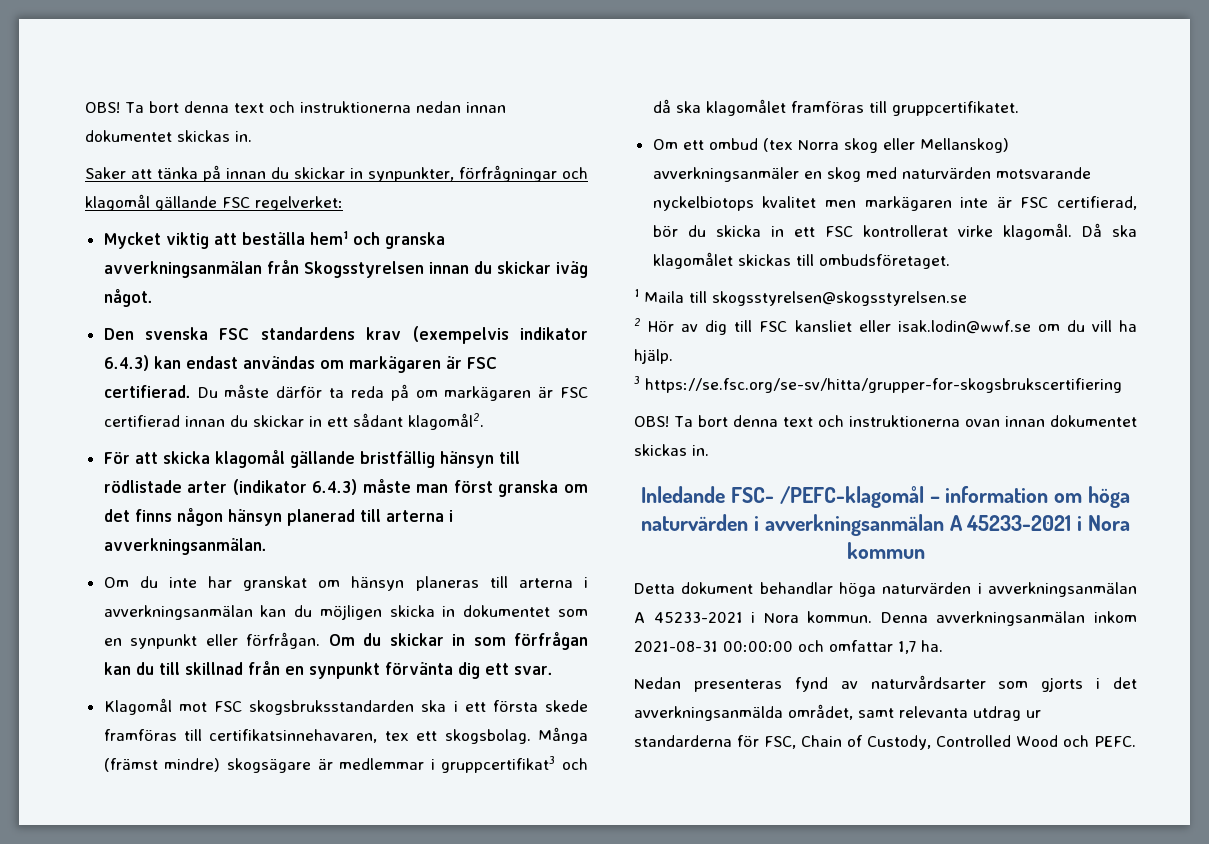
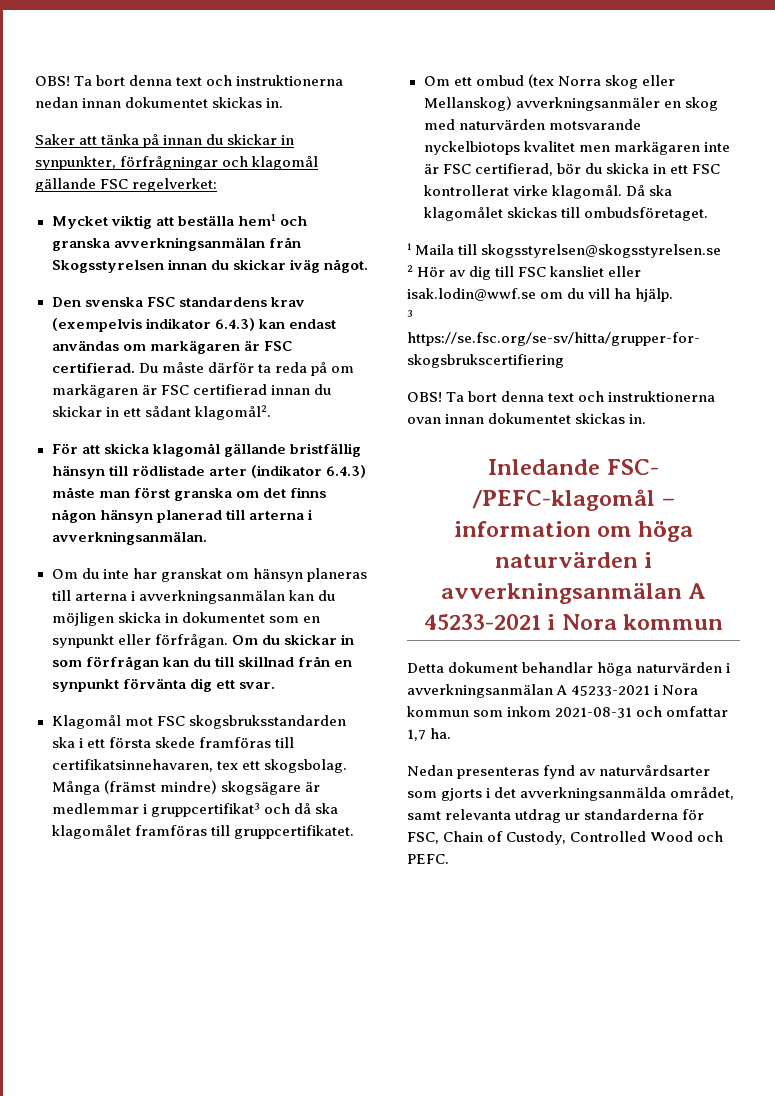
- Detta dokument behandlar höga naturvärden i avverkningsanmälan A 45233-2021 i Nora kommun. Denna avverkningsanmälan inkom 2021-08-31 00:00:00 och omfattar 1,7 ha.
+ Detta dokument behandlar höga naturvärden i avverkningsanmälan A 45233-2021 i Nora kommun som inkom 2021-08-31 och omfattar 1,7 ha.

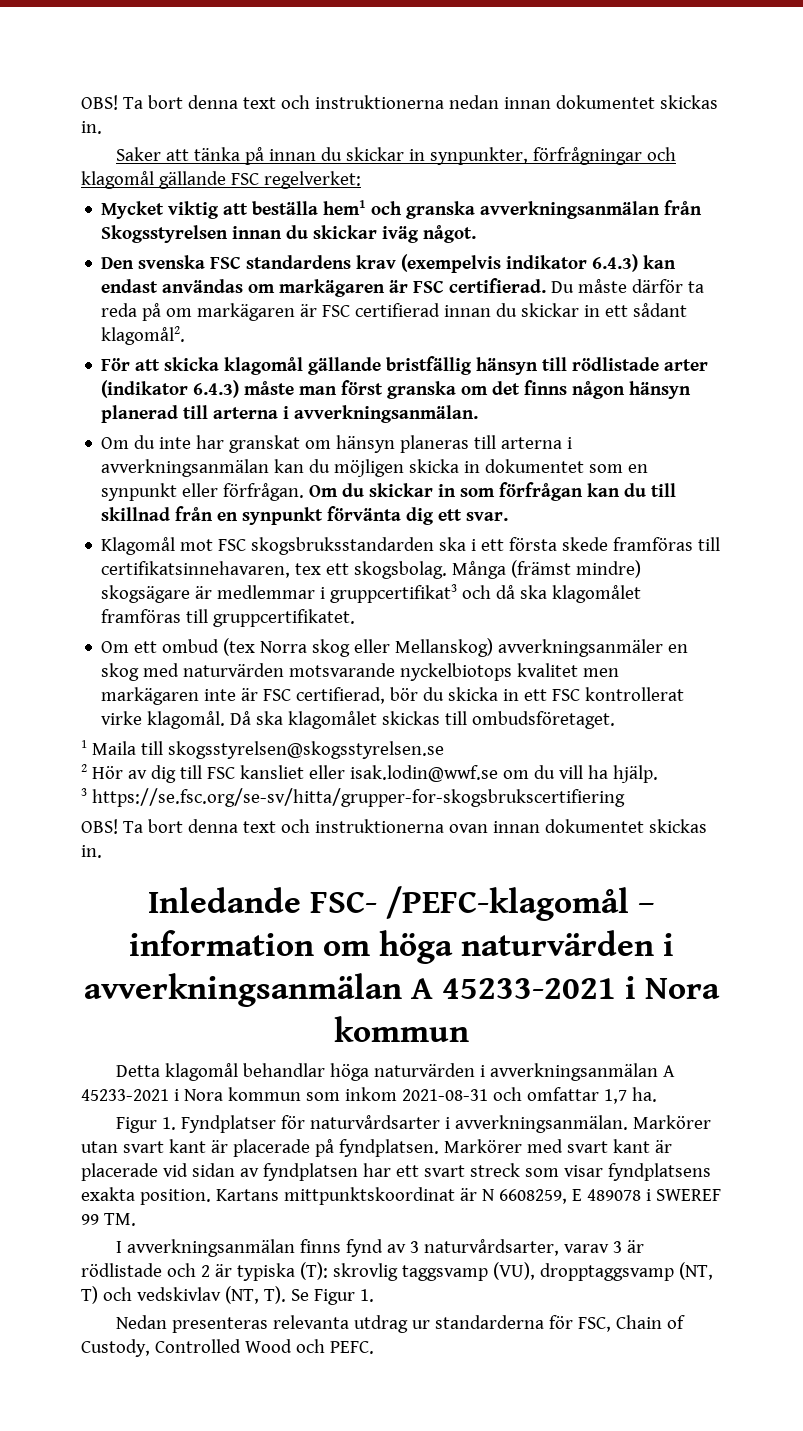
- Detta dokument behandlar höga naturvärden i avverkningsanmälan A 45233-2021 i Nora kommun som inkom 2021-08-31 och omfattar 1,7 ha.
+ Detta klagomål behandlar höga naturvärden i avverkningsanmälan A 45233-2021 i Nora kommun som inkom 2021-08-31 och omfattar 1,7 ha.
- Nedan presenteras fynd av naturvårdsarter som gjorts i det avverkningsanmälda området, samt relevanta utdrag ur standarderna för FSC, Chain of Custody, Controlled Wood och PEFC.
+ Figur 1. Fyndplatser för naturvårdsarter i avverkningsanmälan. Markörer utan svart kant är placerade på fyndplatsen. Markörer med svart kant är placerade vid sidan av fyndplatsen har ett svart streck som visar fyndplatsens exakta position. Kartans mittpunktskoordinat är N 6608259, E 489078 i SWEREF 99 TM.
+ I avverkningsanmälan finns fynd av 3 naturvårdsarter, varav 3 är rödlistade och 2 är typiska (T): skrovlig taggsvamp (VU), dropptaggsvamp (NT, T) och vedskivlav (NT, T). Se Figur 1.
+ Nedan presenteras relevanta utdrag ur standarderna för FSC, Chain of Custody, Controlled Wood och PEFC.

